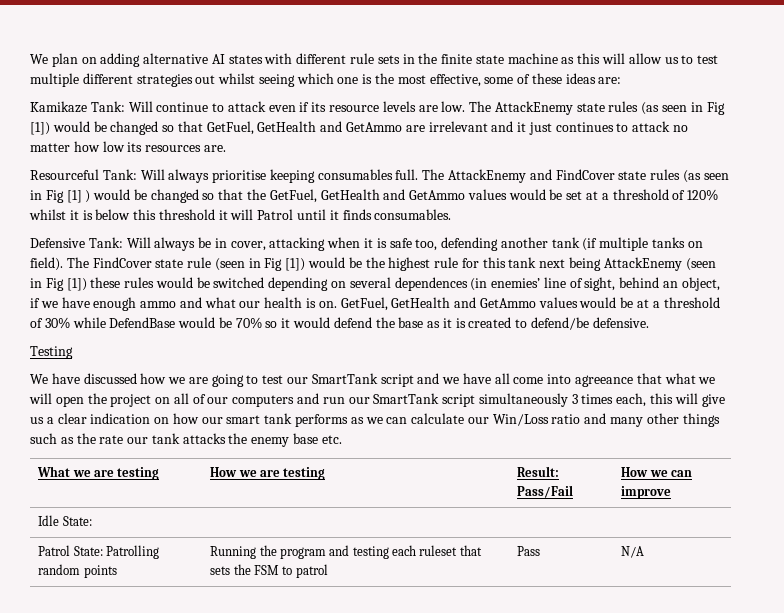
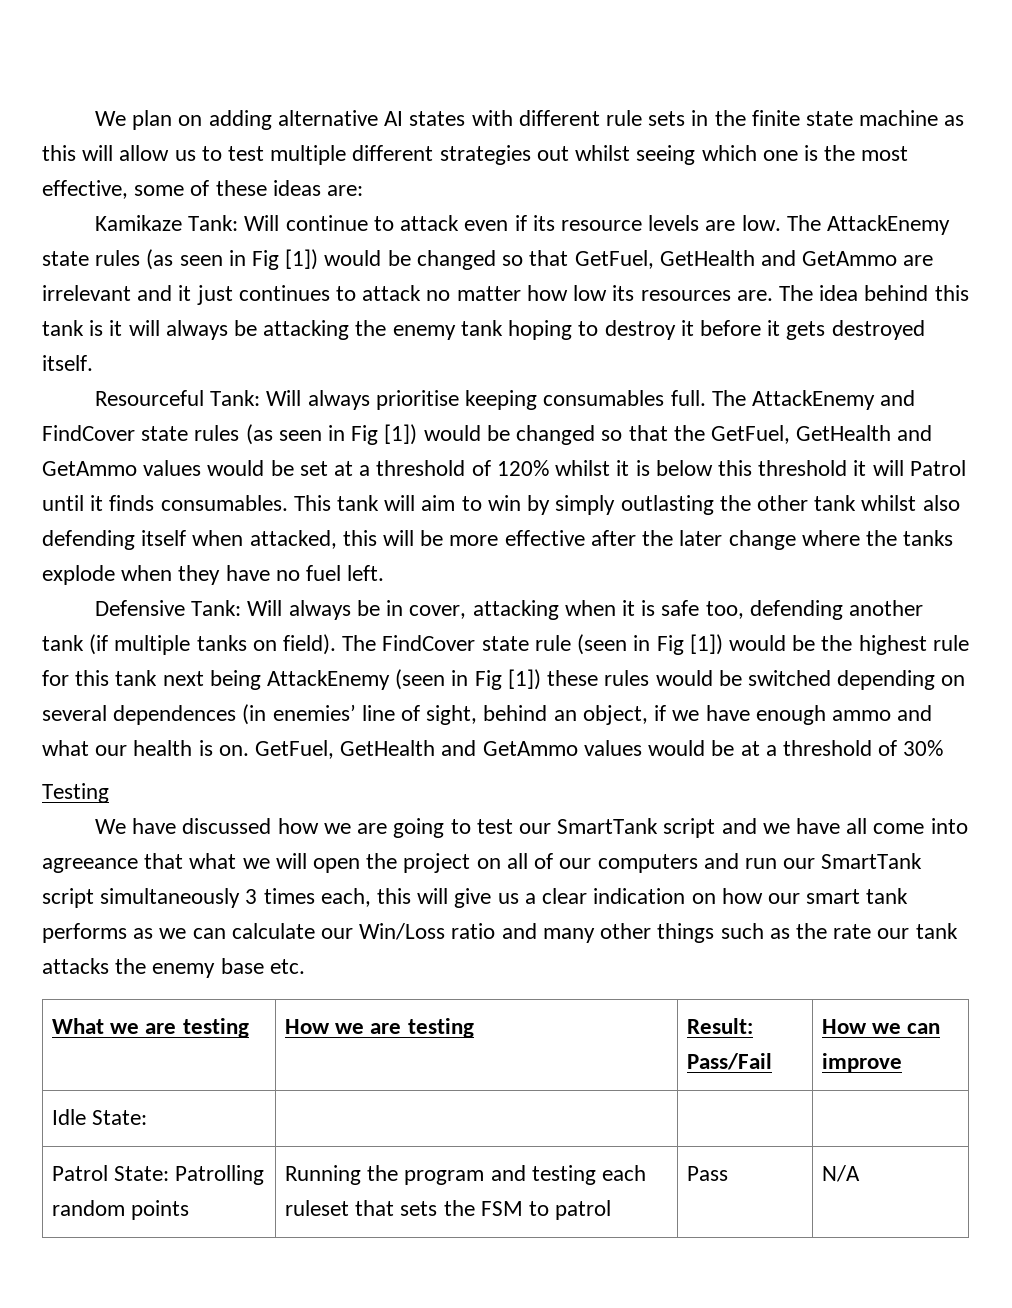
+ The idea behind this tank is it will always be attacking the enemy tank hoping to destroy it before it gets destroyed itself.
- The AttackEnemy and FindCover state rules (as seen in Fig [1] ) would be changed so that the GetFuel, GetHealth and GetAmmo values would be set at a threshold of 120% whilst it is below this threshold it will Patrol until it finds consumables.
+ The AttackEnemy and FindCover state rules (as seen in Fig [1]) would be changed so that the GetFuel, GetHealth and GetAmmo values would be set at a threshold of 120% whilst it is below this threshold it will Patrol until it finds consumables. This tank will aim to win by simply outlasting the other tank whilst also defending itself when attacked, this will be more effective after the later change where the tanks explode when they have no fuel left.
- GetFuel, GetHealth and GetAmmo values would be at a threshold of 30% while DefendBase would be 70% so it would defend the base as it is created to defend/be defensive.
+ GetFuel, GetHealth and GetAmmo values would be at a threshold of 30%

